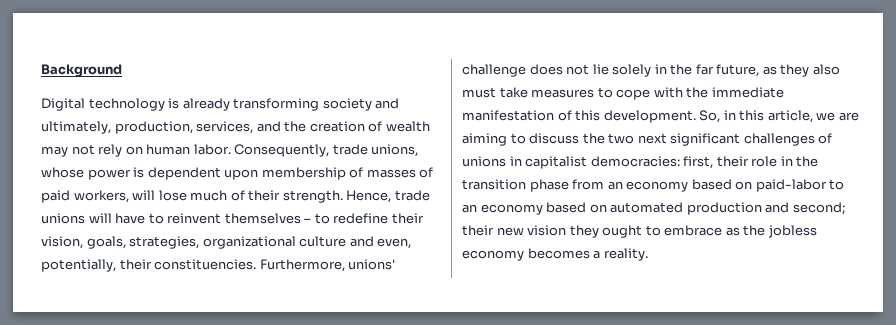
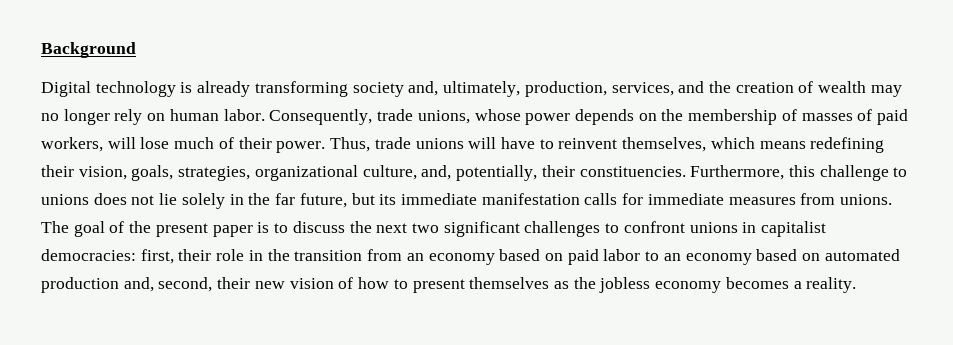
- Digital technology is already transforming society and ultimately, production, services, and the creation of wealth may not rely on human labor.
+ Digital technology is already transforming society and, ultimately, production, services, and the creation of wealth may no longer rely on human labor.
- Consequently, trade unions, whose power is dependent upon membership of masses of paid workers, will lose much of their strength. Hence, trade unions will have to reinvent themselves – to redefine their vision, goals, strategies, organizational culture and even, potentially, their constituencies.
+ Consequently, trade unions, whose power depends on the membership of masses of paid workers, will lose much of their power. Thus, trade unions will have to reinvent themselves, which means redefining their vision, goals, strategies, organizational culture, and, potentially, their constituencies.
- Furthermore, unions' challenge does not lie solely in the far future, as they also must take measures to cope with the immediate manifestation of this development. So, in this article, we are aiming to discuss the two next significant challenges of unions in capitalist democracies: first, their role in the transition phase from an economy based on paid-labor to an economy based on automated production and second; their new vision they ought to embrace as the jobless economy becomes a reality.
+ Furthermore, this challenge to unions does not lie solely in the far future, but its immediate manifestation calls for immediate measures from unions. The goal of the present paper is to discuss the next two significant challenges to confront unions in capitalist democracies: first, their role in the transition from an economy based on paid labor to an economy based on automated production and, second, their new vision of how to present themselves as the jobless economy becomes a reality.

